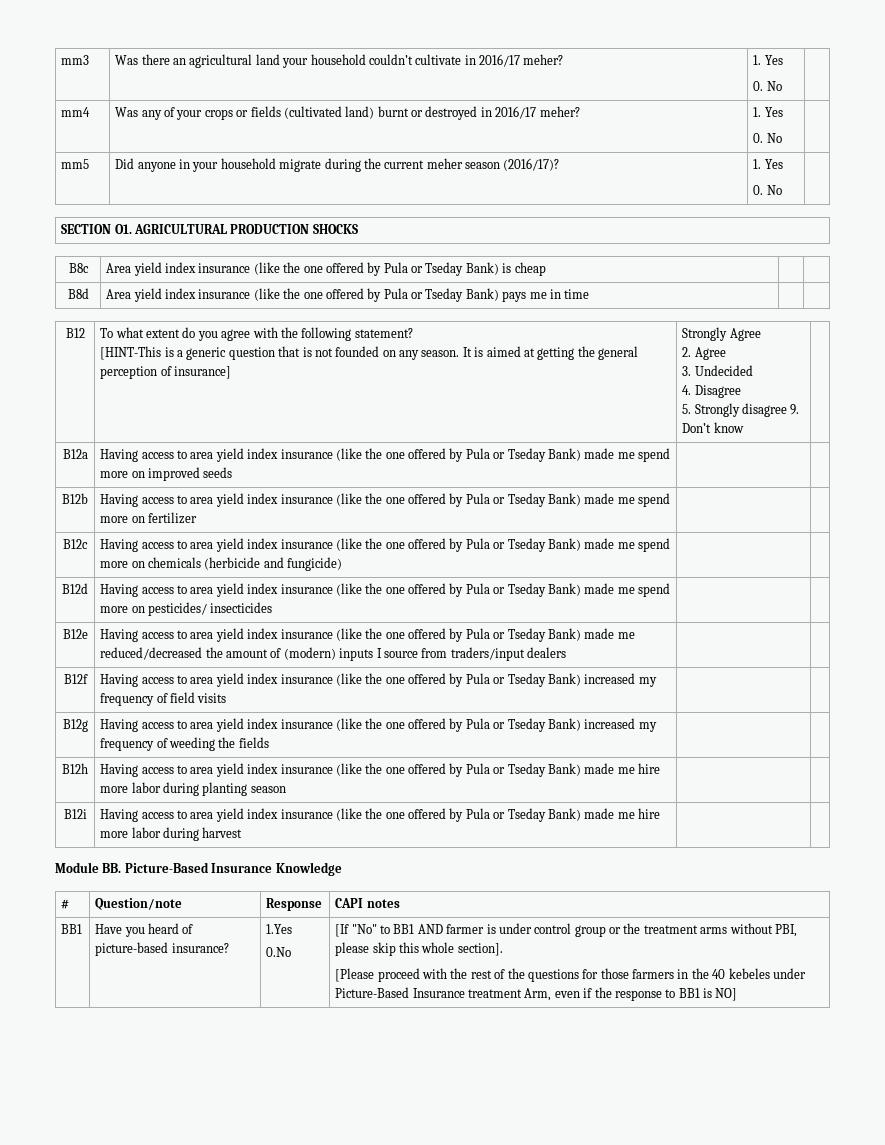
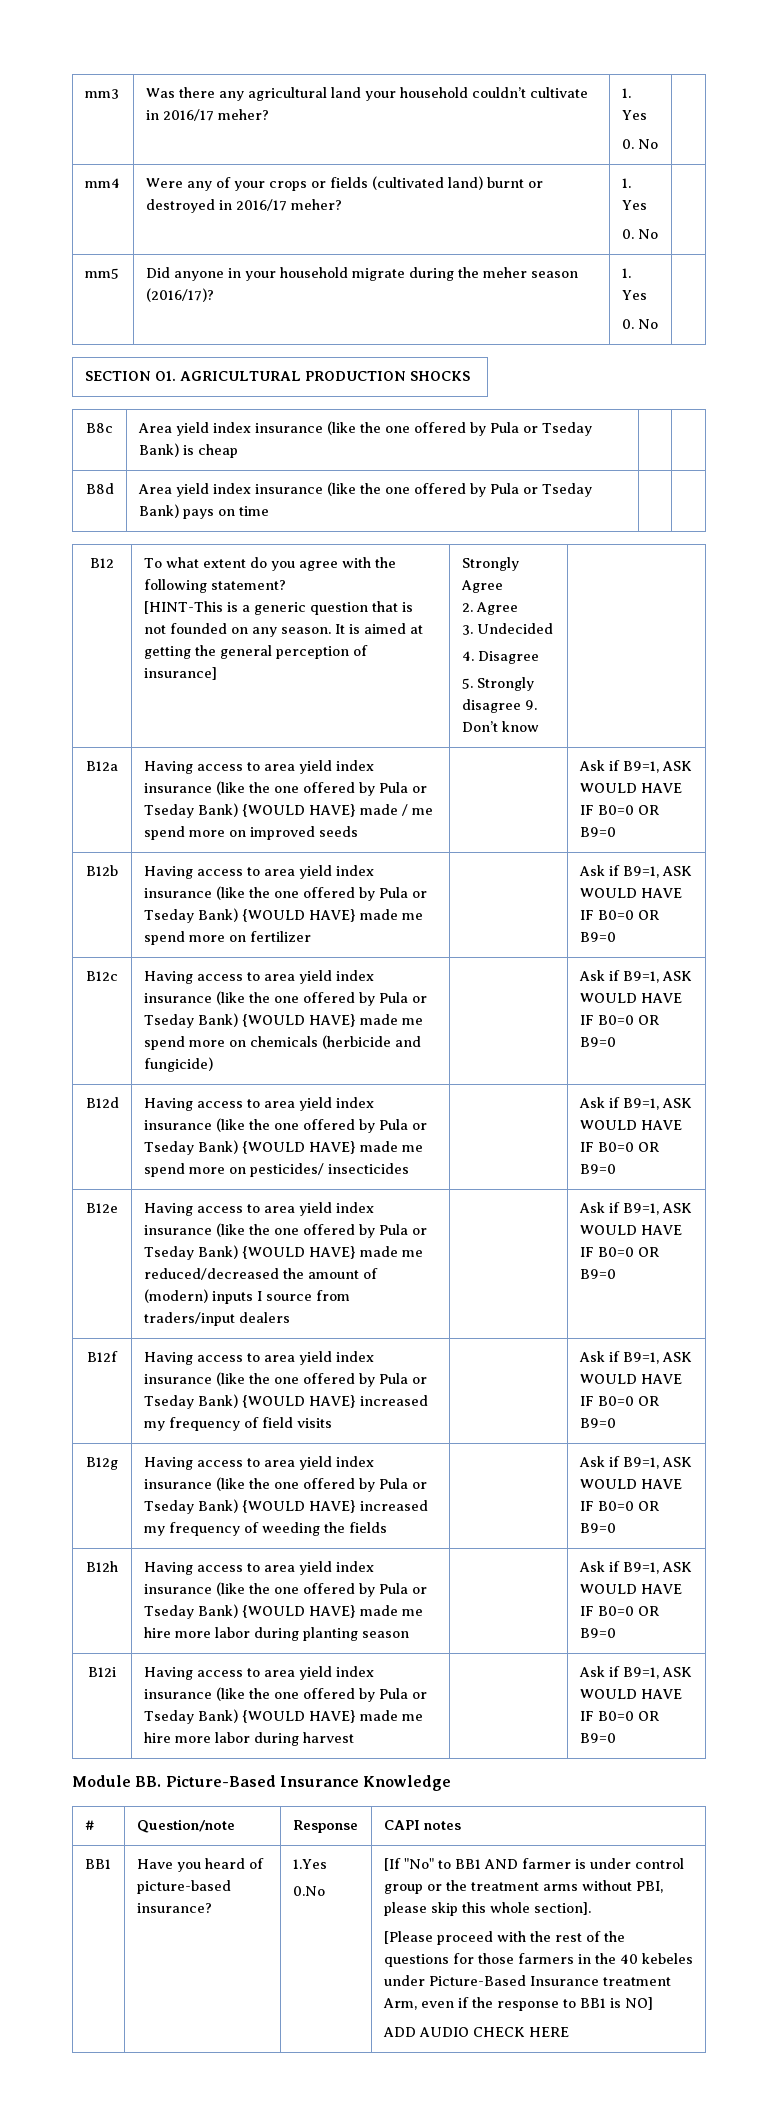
- mm3 | Was there an agricultural land your household couldn’t cultivate in 2016/17 meher? | 1. Yes
+ mm3 | Was there any agricultural land your household couldn’t cultivate in 2016/17 meher? | 1. Yes
- mm4 | Was any of your crops or fields (cultivated land) burnt or destroyed in 2016/17 meher? | 1. Yes
+ mm4 | Were any of your crops or fields (cultivated land) burnt or destroyed in 2016/17 meher? | 1. Yes
- mm5 | Did anyone in your household migrate during the current meher season (2016/17)? | 1. Yes
+ mm5 | Did anyone in your household migrate during the meher season (2016/17)? | 1. Yes
- B8d | Area yield index insurance (like the one offered by Pula or Tseday Bank) pays me in time | |
+ B8d | Area yield index insurance (like the one offered by Pula or Tseday Bank) pays on time | |
- B12a | Having access to area yield index insurance (like the one offered by Pula or Tseday Bank) made me spend more on improved seeds | |
+ B12a | Having access to area yield index insurance (like the one offered by Pula or Tseday Bank) {WOULD HAVE} made / me spend more on improved seeds | | Ask if B9=1, ASK WOULD HAVE IF B0=0 OR B9=0
- B12b | Having access to area yield index insurance (like the one offered by Pula or Tseday Bank) made me spend more on fertilizer | |
+ B12b | Having access to area yield index insurance (like the one offered by Pula or Tseday Bank) {WOULD HAVE} made me spend more on fertilizer | | Ask if B9=1, ASK WOULD HAVE IF B0=0 OR B9=0
- B12c | Having access to area yield index insurance (like the one offered by Pula or Tseday Bank) made me spend more on chemicals (herbicide and fungicide) | |
+ B12c | Having access to area yield index insurance (like the one offered by Pula or Tseday Bank) {WOULD HAVE} made me spend more on chemicals (herbicide and fungicide) | | Ask if B9=1, ASK WOULD HAVE IF B0=0 OR B9=0
- B12d | Having access to area yield index insurance (like the one offered by Pula or Tseday Bank) made me spend more on pesticides/ insecticides | |
+ B12d | Having access to area yield index insurance (like the one offered by Pula or Tseday Bank) {WOULD HAVE} made me spend more on pesticides/ insecticides | | Ask if B9=1, ASK WOULD HAVE IF B0=0 OR B9=0
- Having access to area yield index insurance (like the one offered by Pula or Tseday Bank) made me reduced/decreased the amount of (modern) inputs I source from traders/input dealers
+ Having access to area yield index insurance (like the one offered by Pula or Tseday Bank) {WOULD HAVE} made me reduced/decreased the amount of (modern) inputs I source from traders/input dealers | | Ask if B9=1, ASK WOULD HAVE IF B0=0 OR B9=0
- B12f | Having access to area yield index insurance (like the one offered by Pula or Tseday Bank) increased my frequency of field visits | |
+ B12f | Having access to area yield index insurance (like the one offered by Pula or Tseday Bank) {WOULD HAVE} increased my frequency of field visits | | Ask if B9=1, ASK WOULD HAVE IF B0=0 OR B9=0
- B12g | Having access to area yield index insurance (like the one offered by Pula or Tseday Bank) increased my frequency of weeding the fields | |
+ B12g | Having access to area yield index insurance (like the one offered by Pula or Tseday Bank) {WOULD HAVE} increased my frequency of weeding the fields | | Ask if B9=1, ASK WOULD HAVE IF B0=0 OR B9=0
- B12h | Having access to area yield index insurance (like the one offered by Pula or Tseday Bank) made me hire more labor during planting season | |
+ B12h | Having access to area yield index insurance (like the one offered by Pula or Tseday Bank) {WOULD HAVE} made me hire more labor during planting season | | Ask if B9=1, ASK WOULD HAVE IF B0=0 OR B9=0
- B12i | Having access to area yield index insurance (like the one offered by Pula or Tseday Bank) made me hire more labor during harvest | |
+ B12i | Having access to area yield index insurance (like the one offered by Pula or Tseday Bank) {WOULD HAVE} made me hire more labor during harvest | | Ask if B9=1, ASK WOULD HAVE IF B0=0 OR B9=0
+ ADD AUDIO CHECK HERE

